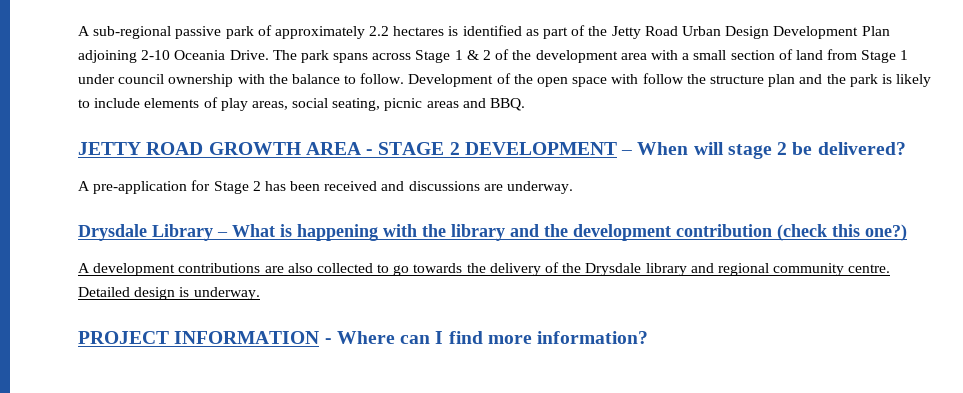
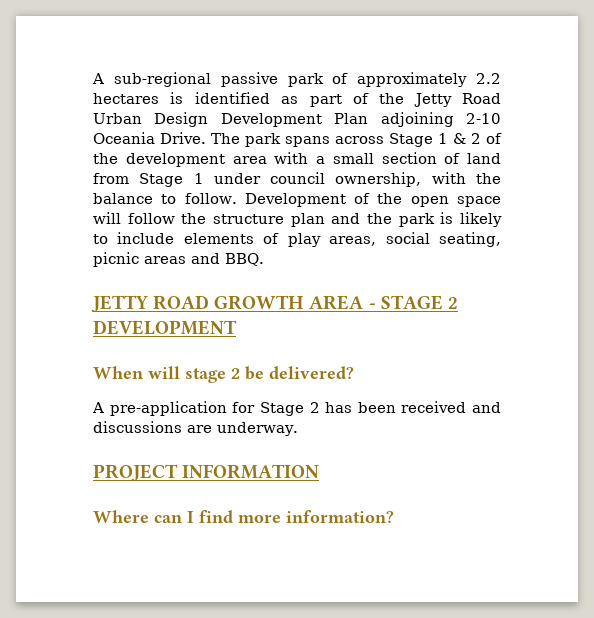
- The park spans across Stage 1 & 2 of the development area with a small section of land from Stage 1 under council ownership with the balance to follow.
+ The park spans across Stage 1 & 2 of the development area with a small section of land from Stage 1 under council ownership, with the balance to follow.
- Development of the open space with follow the structure plan and the park is likely to include elements of play areas, social seating, picnic areas and BBQ.
+ Development of the open space will follow the structure plan and the park is likely to include elements of play areas, social seating, picnic areas and BBQ.
- JETTY ROAD GROWTH AREA - STAGE 2 DEVELOPMENT – When will stage 2 be delivered?
+ JETTY ROAD GROWTH AREA - STAGE 2 DEVELOPMENT
+ When will stage 2 be delivered?
- Drysdale Library – What is happening with the library and the development contribution (check this one?)
- A development contributions are also collected to go towards the delivery of the Drysdale library and regional community centre. Detailed design is underway.
- PROJECT INFORMATION - Where can I find more information?
+ PROJECT INFORMATION
+ Where can I find more information?

